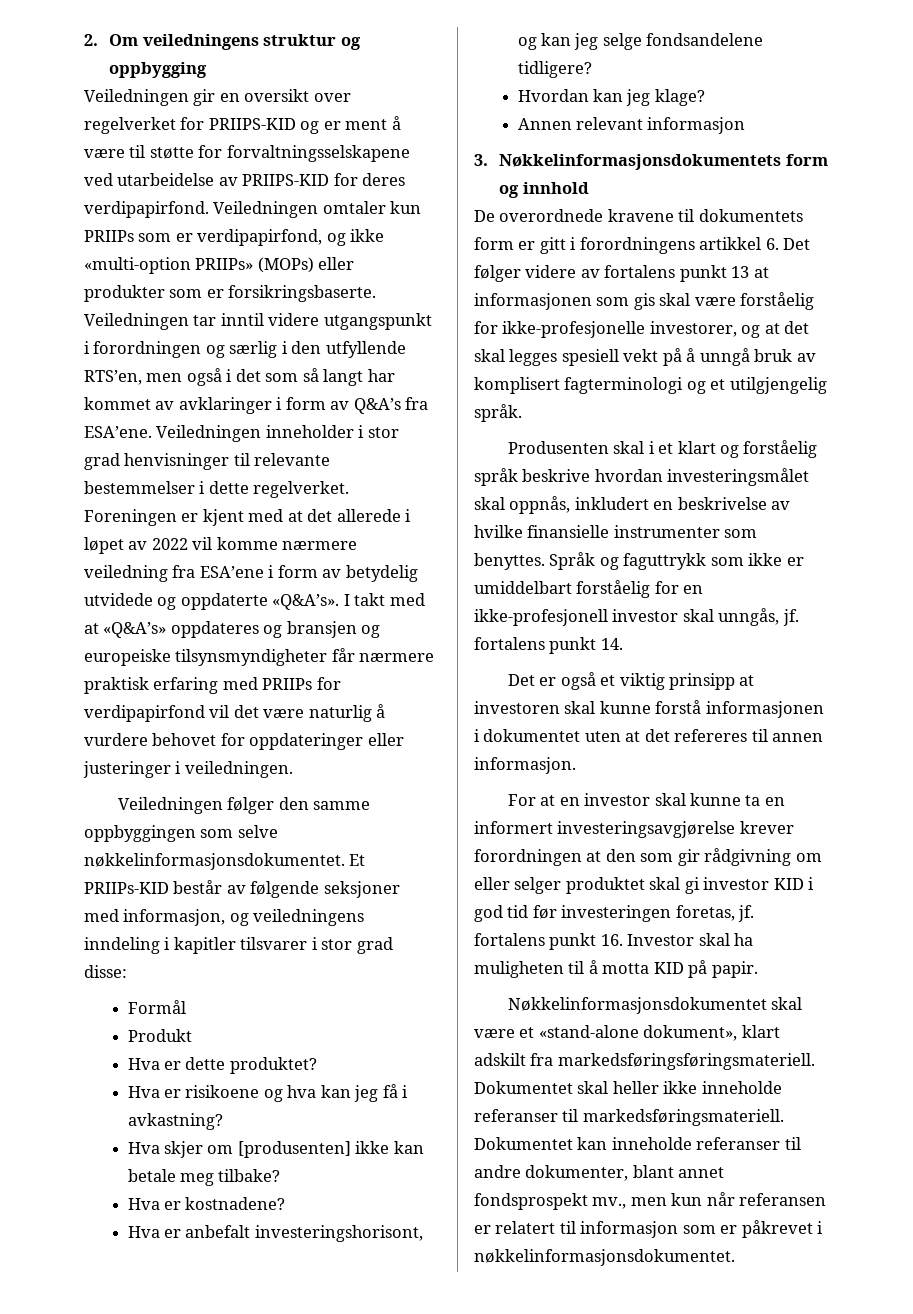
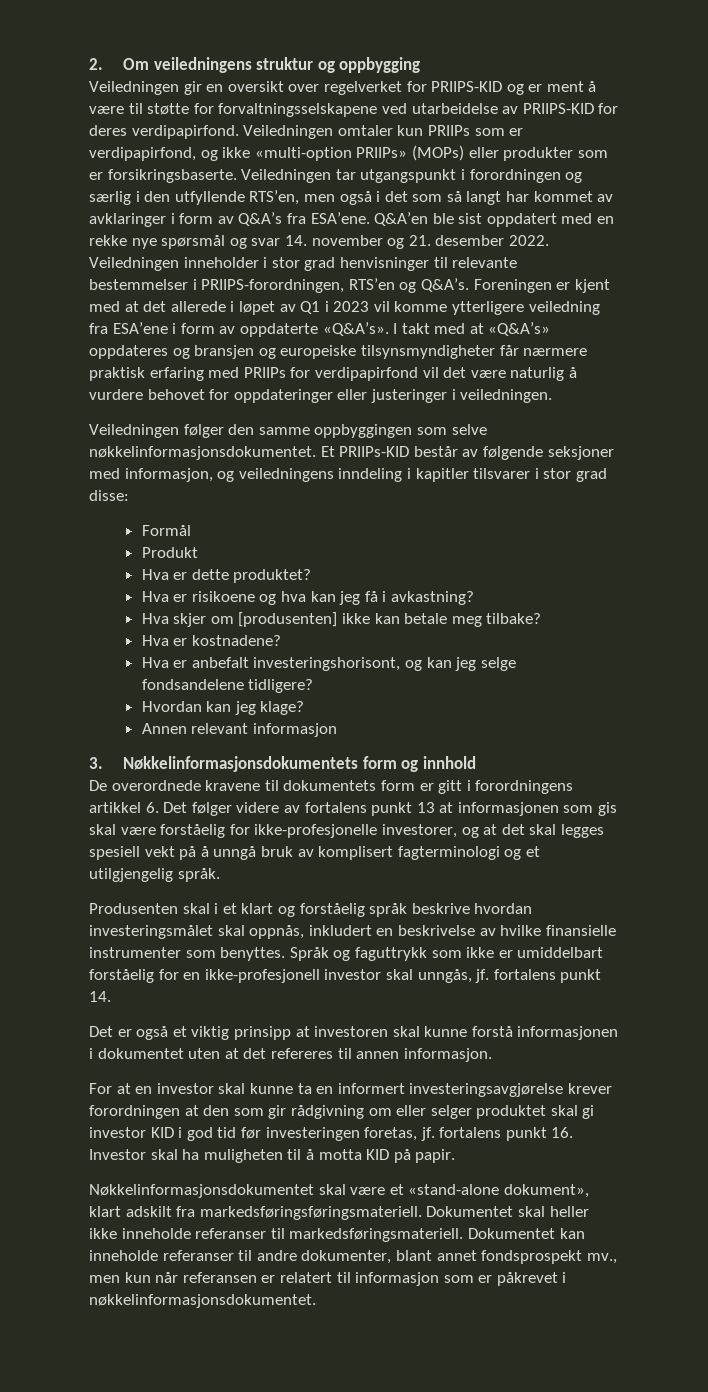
- Veiledningen tar inntil videre utgangspunkt i forordningen og særlig i den utfyllende RTS’en, men også i det som så langt har kommet av avklaringer i form av Q&A’s fra ESA’ene.
+ Veiledningen tar utgangspunkt i forordningen og særlig i den utfyllende RTS’en, men også i det som så langt har kommet av avklaringer i form av Q&A’s fra ESA’ene.
+ Q&A’en ble sist oppdatert med en rekke nye spørsmål og svar 14. november og 21. desember 2022.
- Veiledningen inneholder i stor grad henvisninger til relevante bestemmelser i dette regelverket.
+ Veiledningen inneholder i stor grad henvisninger til relevante bestemmelser i PRIIPS-forordningen, RTS’en og Q&A’s.
- Foreningen er kjent med at det allerede i løpet av 2022 vil komme nærmere veiledning fra ESA’ene i form av betydelig utvidede og oppdaterte «Q&A’s».
+ Foreningen er kjent med at det allerede i løpet av Q1 i 2023 vil komme ytterligere veiledning fra ESA’ene i form av oppdaterte «Q&A’s».

